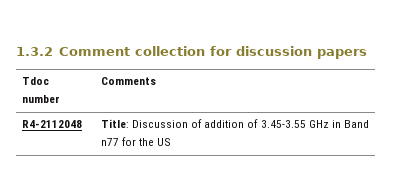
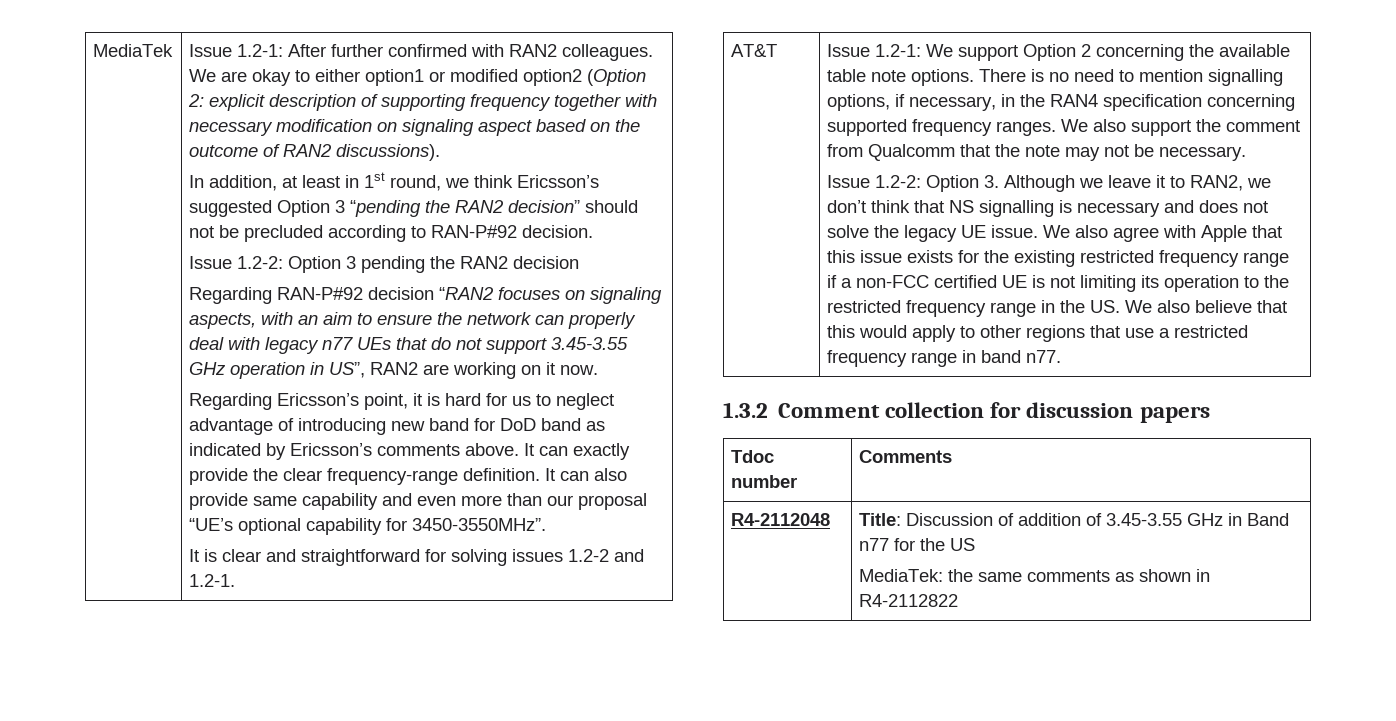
+ MediaTek | Issue 1.2-1: After further confirmed with RAN2 colleagues. We are okay to either option1 or modified option2 (Option 2: explicit description of supporting frequency together with necessary modification on signaling aspect based on the outcome of RAN2 discussions).
+ In addition, at least in 1st round, we think Ericsson’s suggested Option 3 “pending the RAN2 decision” should not be precluded according to RAN-P#92 decision.
+ Issue 1.2-2: Option 3 pending the RAN2 decision
+ Regarding RAN-P#92 decision “RAN2 focuses on signaling aspects, with an aim to ensure the network can properly deal with legacy n77 UEs that do not support 3.45-3.55 GHz operation in US”, RAN2 are working on it now.
+ Regarding Ericsson’s point, it is hard for us to neglect advantage of introducing new band for DoD band as indicated by Ericsson’s comments above. It can exactly provide the clear frequency-range definition. It can also provide same capability and even more than our proposal “UE’s optional capability for 3450-3550MHz”.
+ It is clear and straightforward for solving issues 1.2-2 and 1.2-1.
+ AT&T | Issue 1.2-1: We support Option 2 concerning the available table note options. There is no need to mention signalling options, if necessary, in the RAN4 specification concerning supported frequency ranges. We also support the comment from Qualcomm that the note may not be necessary.
+ Issue 1.2-2: Option 3. Although we leave it to RAN2, we don’t think that NS signalling is necessary and does not solve the legacy UE issue. We also agree with Apple that this issue exists for the existing restricted frequency range if a non-FCC certified UE is not limiting its operation to the restricted frequency range in the US. We also believe that this would apply to other regions that use a restricted frequency range in band n77.
  R4-2112048 | Title: Discussion of addition of 3.45-3.55 GHz in Band n77 for the US
+ MediaTek: the same comments as shown in R4-2112822

